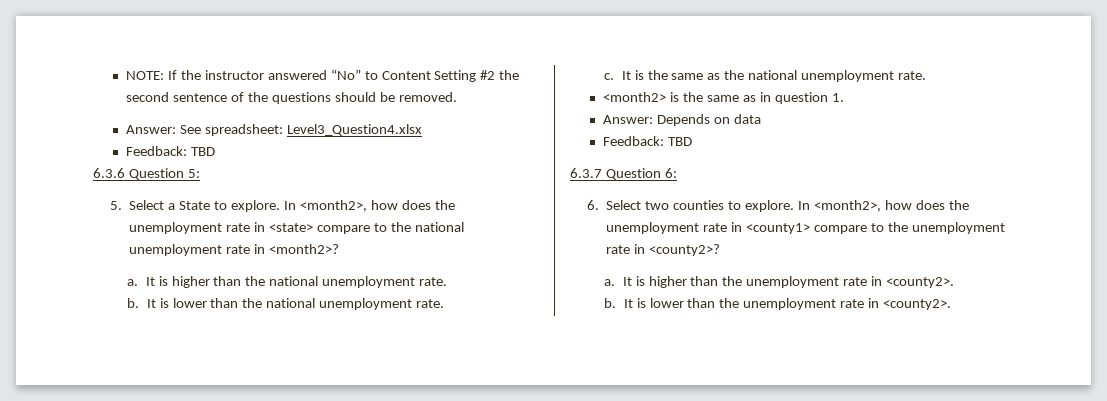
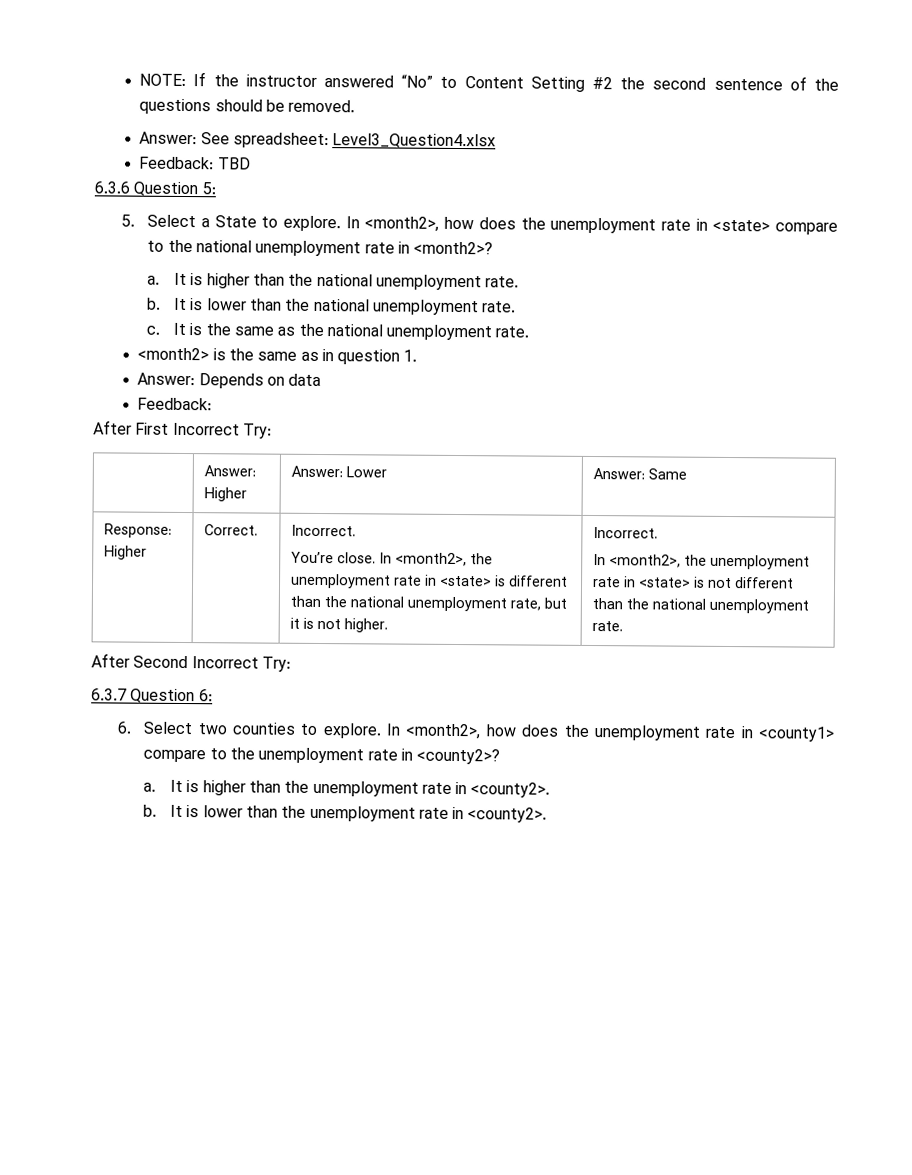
  Answer: Depends on data
- Feedback: TBD
+ Feedback:
+ After First Incorrect Try:
+ | Answer: Higher | Answer: Lower | Answer: Same
+ Response: Higher | Correct. | Incorrect.
+ You’re close. In <month2>, the unemployment rate in <state> is different than the national unemployment rate, but it is not higher. | Incorrect.
+ In <month2>, the unemployment rate in <state> is not different than the national unemployment rate.
+ After Second Incorrect Try:

